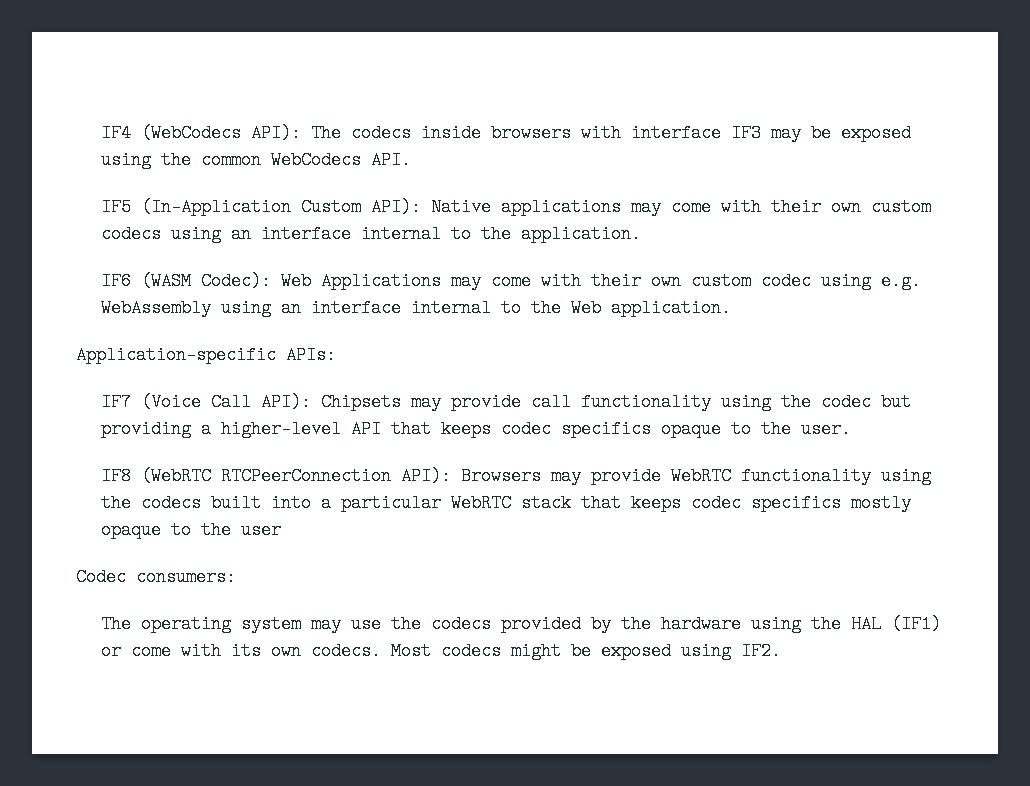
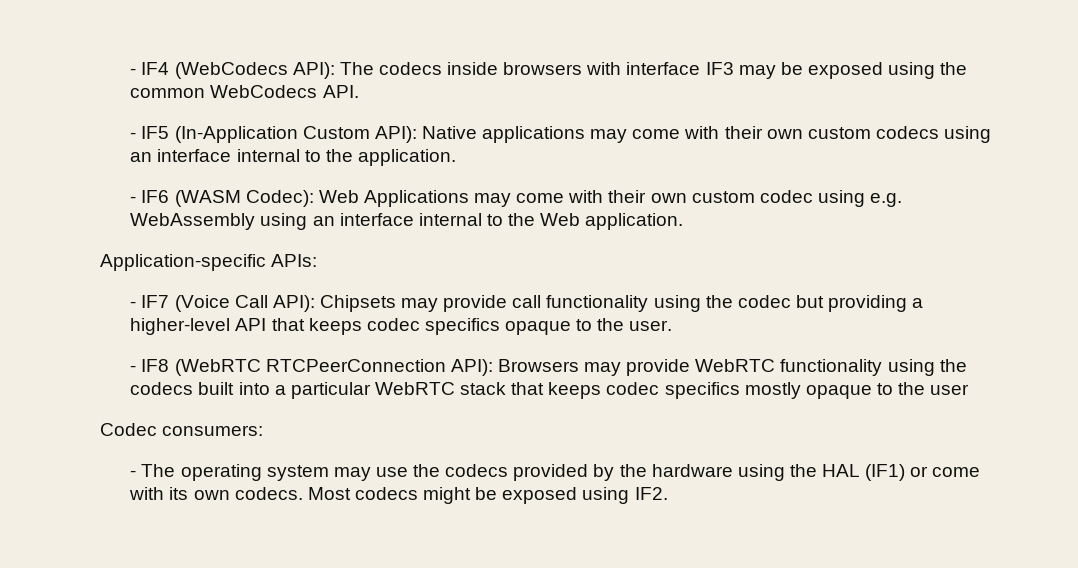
- IF4 (WebCodecs API): The codecs inside browsers with interface IF3 may be exposed using the common WebCodecs API.
+ - IF4 (WebCodecs API): The codecs inside browsers with interface IF3 may be exposed using the common WebCodecs API.
- IF5 (In-Application Custom API): Native applications may come with their own custom codecs using an interface internal to the application.
+ - IF5 (In-Application Custom API): Native applications may come with their own custom codecs using an interface internal to the application.
- IF6 (WASM Codec): Web Applications may come with their own custom codec using e.g. WebAssembly using an interface internal to the Web application.
+ - IF6 (WASM Codec): Web Applications may come with their own custom codec using e.g. WebAssembly using an interface internal to the Web application.
- IF7 (Voice Call API): Chipsets may provide call functionality using the codec but providing a higher-level API that keeps codec specifics opaque to the user.
+ - IF7 (Voice Call API): Chipsets may provide call functionality using the codec but providing a higher-level API that keeps codec specifics opaque to the user.
- IF8 (WebRTC RTCPeerConnection API): Browsers may provide WebRTC functionality using the codecs built into a particular WebRTC stack that keeps codec specifics mostly opaque to the user
+ - IF8 (WebRTC RTCPeerConnection API): Browsers may provide WebRTC functionality using the codecs built into a particular WebRTC stack that keeps codec specifics mostly opaque to the user
- The operating system may use the codecs provided by the hardware using the HAL (IF1) or come with its own codecs.
+ - The operating system may use the codecs provided by the hardware using the HAL (IF1) or come with its own codecs.

